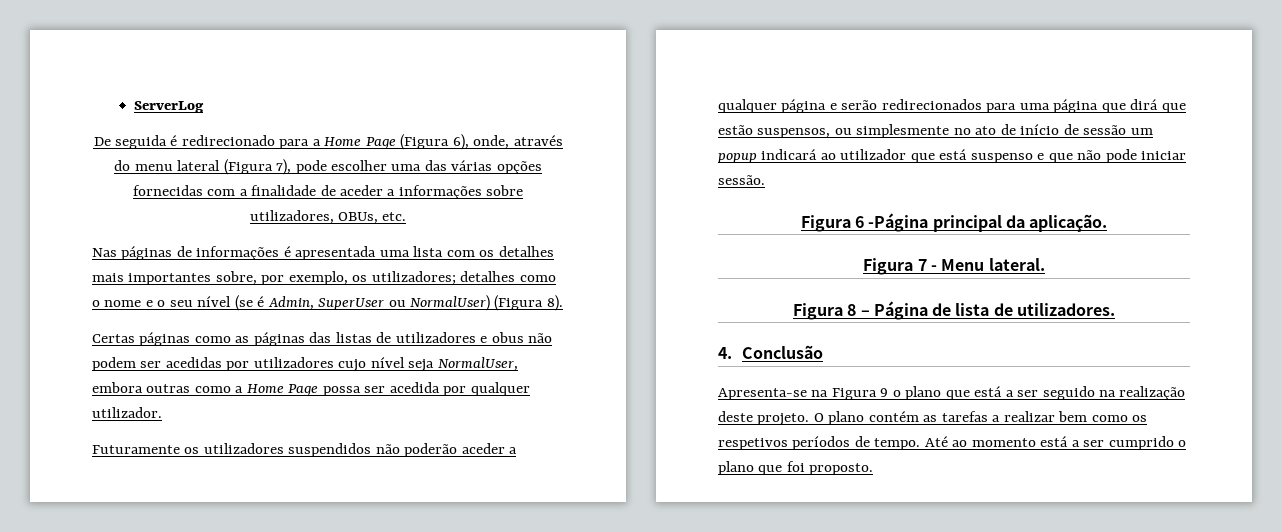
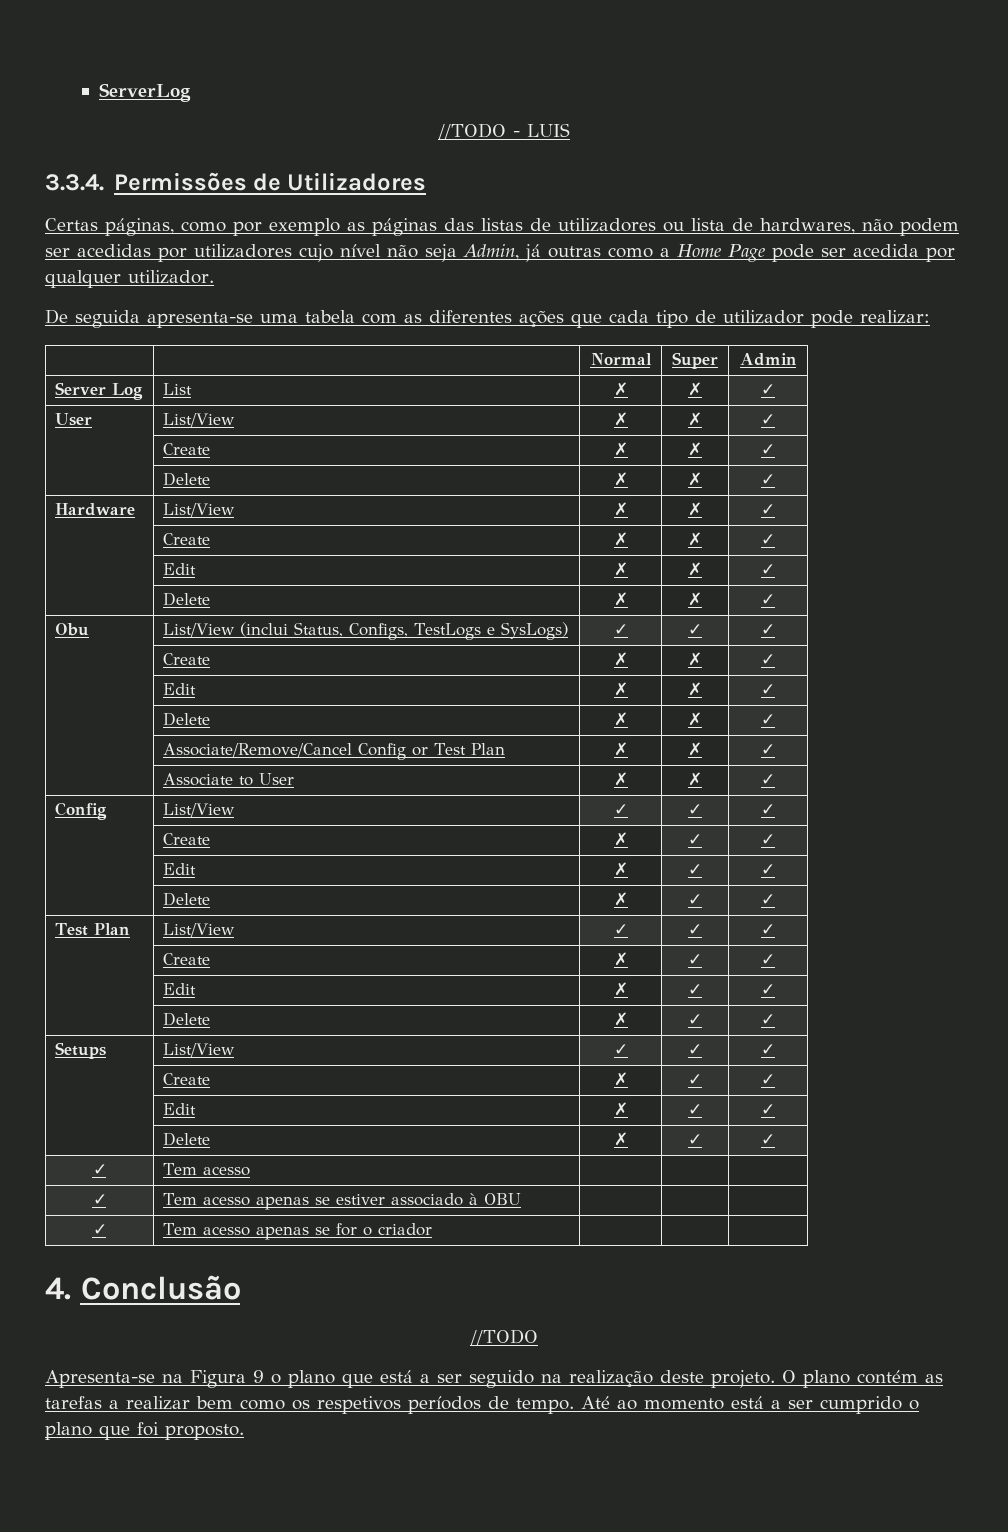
- De seguida é redirecionado para a Home Page (Figura 6), onde, através do menu lateral (Figura 7), pode escolher uma das várias opções fornecidas com a finalidade de aceder a informações sobre utilizadores, OBUs, etc.
- Nas páginas de informações é apresentada uma lista com os detalhes mais importantes sobre, por exemplo, os utilizadores; detalhes como o nome e o seu nível (se é Admin, SuperUser ou NormalUser) (Figura 8).
- Certas páginas como as páginas das listas de utilizadores e obus não podem ser acedidas por utilizadores cujo nível seja NormalUser, embora outras como a Home Page possa ser acedida por qualquer utilizador.
+ //TODO - LUIS
+ 3.3.4. Permissões de Utilizadores
+ Certas páginas, como por exemplo as páginas das listas de utilizadores ou lista de hardwares, não podem ser acedidas por utilizadores cujo nível não seja Admin, já outras como a Home Page pode ser acedida por qualquer utilizador.
- Futuramente os utilizadores suspendidos não poderão aceder a qualquer página e serão redirecionados para uma página que dirá que estão suspensos, ou simplesmente no ato de início de sessão um popup indicará ao utilizador que está suspenso e que não pode iniciar sessão.
- Figura 6 -Página principal da aplicação.
- Figura 7 - Menu lateral.
- Figura 8 – Página de lista de utilizadores.
+ De seguida apresenta-se uma tabela com as diferentes ações que cada tipo de utilizador pode realizar:
+ | | Normal | Super | Admin
+ Server Log | List | ✗ | ✗ | ✓
+ User | List/View | ✗ | ✗ | ✓
+ | Create | ✗ | ✗ | ✓
+ | Delete | ✗ | ✗ | ✓
+ Hardware | List/View | ✗ | ✗ | ✓
+ | Create | ✗ | ✗ | ✓
+ | Edit | ✗ | ✗ | ✓
+ | Delete | ✗ | ✗ | ✓
+ Obu | List/View (inclui Status, Configs, TestLogs e SysLogs) | ✓ | ✓ | ✓
+ | Create | ✗ | ✗ | ✓
+ | Edit | ✗ | ✗ | ✓
+ | Delete | ✗ | ✗ | ✓
+ | Associate/Remove/Cancel Config or Test Plan | ✗ | ✗ | ✓
+ | Associate to User | ✗ | ✗ | ✓
+ Config | List/View | ✓ | ✓ | ✓
+ | Create | ✗ | ✓ | ✓
+ | Edit | ✗ | ✓ | ✓
+ | Delete | ✗ | ✓ | ✓
+ Test Plan | List/View | ✓ | ✓ | ✓
+ | Create | ✗ | ✓ | ✓
+ | Edit | ✗ | ✓ | ✓
+ | Delete | ✗ | ✓ | ✓
+ Setups | List/View | ✓ | ✓ | ✓
+ | Create | ✗ | ✓ | ✓
+ | Edit | ✗ | ✓ | ✓
+ | Delete | ✗ | ✓ | ✓
+ ✓ | Tem acesso | | |
+ ✓ | Tem acesso apenas se estiver associado à OBU | | |
+ ✓ | Tem acesso apenas se for o criador | | |
  4. Conclusão
+ //TODO

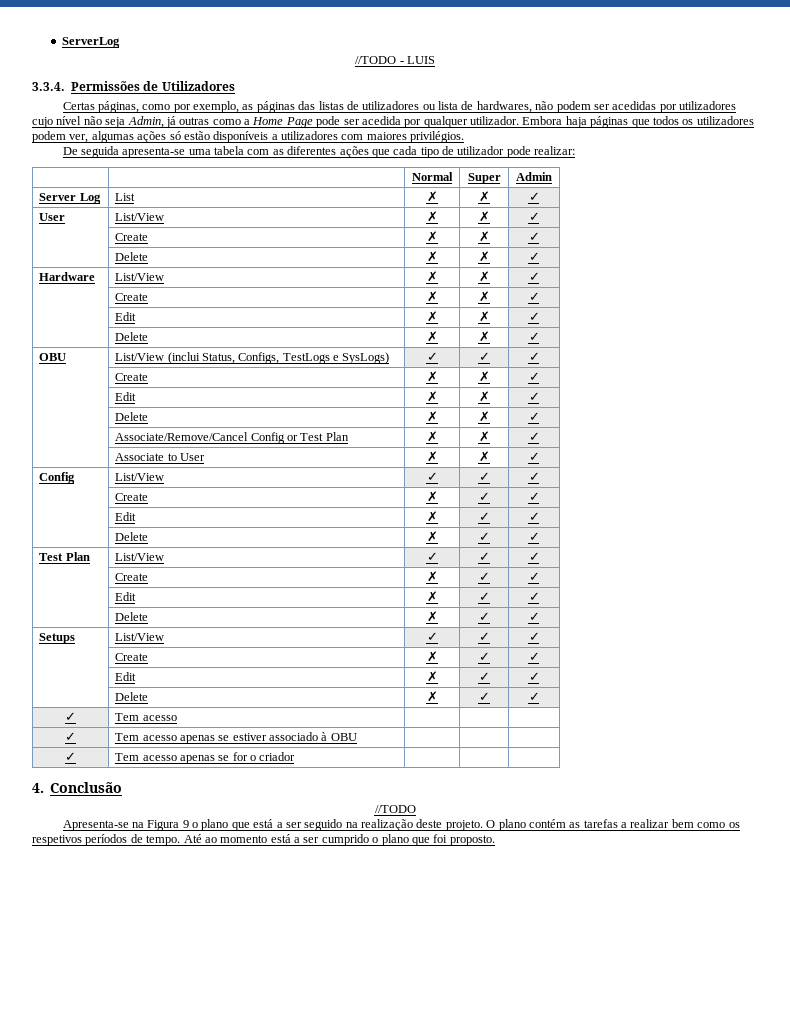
- Certas páginas, como por exemplo as páginas das listas de utilizadores ou lista de hardwares, não podem ser acedidas por utilizadores cujo nível não seja Admin, já outras como a Home Page pode ser acedida por qualquer utilizador.
+ Certas páginas, como por exemplo, as páginas das listas de utilizadores ou lista de hardwares, não podem ser acedidas por utilizadores cujo nível não seja Admin, já outras como a Home Page pode ser acedida por qualquer utilizador. Embora haja páginas que todos os utilizadores podem ver, algumas ações só estão disponíveis a utilizadores com maiores privilégios.
- Obu | List/View (inclui Status, Configs, TestLogs e SysLogs) | ✓ | ✓ | ✓
+ OBU | List/View (inclui Status, Configs, TestLogs e SysLogs) | ✓ | ✓ | ✓

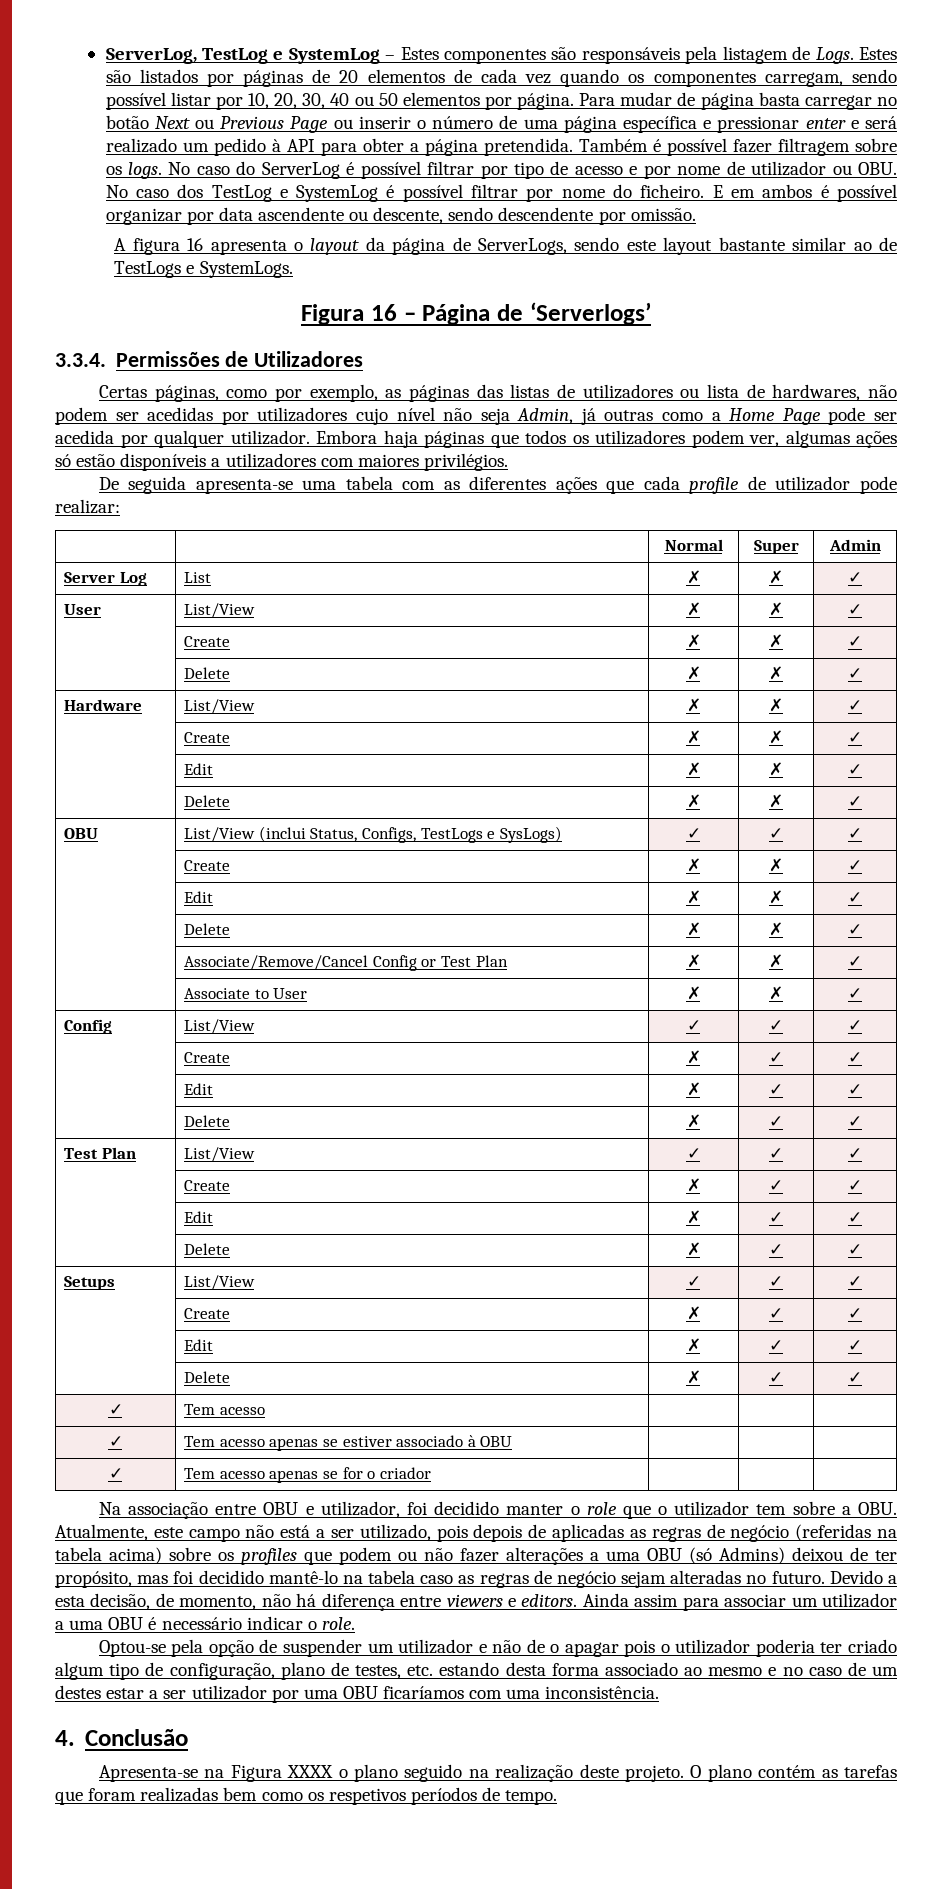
- ServerLog
- //TODO - LUIS
+ ServerLog, TestLog e SystemLog – Estes componentes são responsáveis pela listagem de Logs. Estes são listados por páginas de 20 elementos de cada vez quando os componentes carregam, sendo possível listar por 10, 20, 30, 40 ou 50 elementos por página. Para mudar de página basta carregar no botão Next ou Previous Page ou inserir o número de uma página específica e pressionar enter e será realizado um pedido à API para obter a página pretendida. Também é possível fazer filtragem sobre os logs. No caso do ServerLog é possível filtrar por tipo de acesso e por nome de utilizador ou OBU. No caso dos TestLog e SystemLog é possível filtrar por nome do ficheiro. E em ambos é possível organizar por data ascendente ou descente, sendo descendente por omissão.
+ A figura 16 apresenta o layout da página de ServerLogs, sendo este layout bastante similar ao de TestLogs e SystemLogs.
+ Figura 16 – Página de ‘Serverlogs’
- De seguida apresenta-se uma tabela com as diferentes ações que cada tipo de utilizador pode realizar:
+ De seguida apresenta-se uma tabela com as diferentes ações que cada profile de utilizador pode realizar:
+ Na associação entre OBU e utilizador, foi decidido manter o role que o utilizador tem sobre a OBU. Atualmente, este campo não está a ser utilizado, pois depois de aplicadas as regras de negócio (referidas na tabela acima) sobre os profiles que podem ou não fazer alterações a uma OBU (só Admins) deixou de ter propósito, mas foi decidido mantê-lo na tabela caso as regras de negócio sejam alteradas no futuro. Devido a esta decisão, de momento, não há diferença entre viewers e editors. Ainda assim para associar um utilizador a uma OBU é necessário indicar o role.
+ Optou-se pela opção de suspender um utilizador e não de o apagar pois o utilizador poderia ter criado algum tipo de configuração, plano de testes, etc. estando desta forma associado ao mesmo e no caso de um destes estar a ser utilizador por uma OBU ficaríamos com uma inconsistência.
  4. Conclusão
- //TODO
- Apresenta-se na Figura 9 o plano que está a ser seguido na realização deste projeto.
+ Apresenta-se na Figura XXXX o plano seguido na realização deste projeto.
- O plano contém as tarefas a realizar bem como os respetivos períodos de tempo. Até ao momento está a ser cumprido o plano que foi proposto.
+ O plano contém as tarefas que foram realizadas bem como os respetivos períodos de tempo.

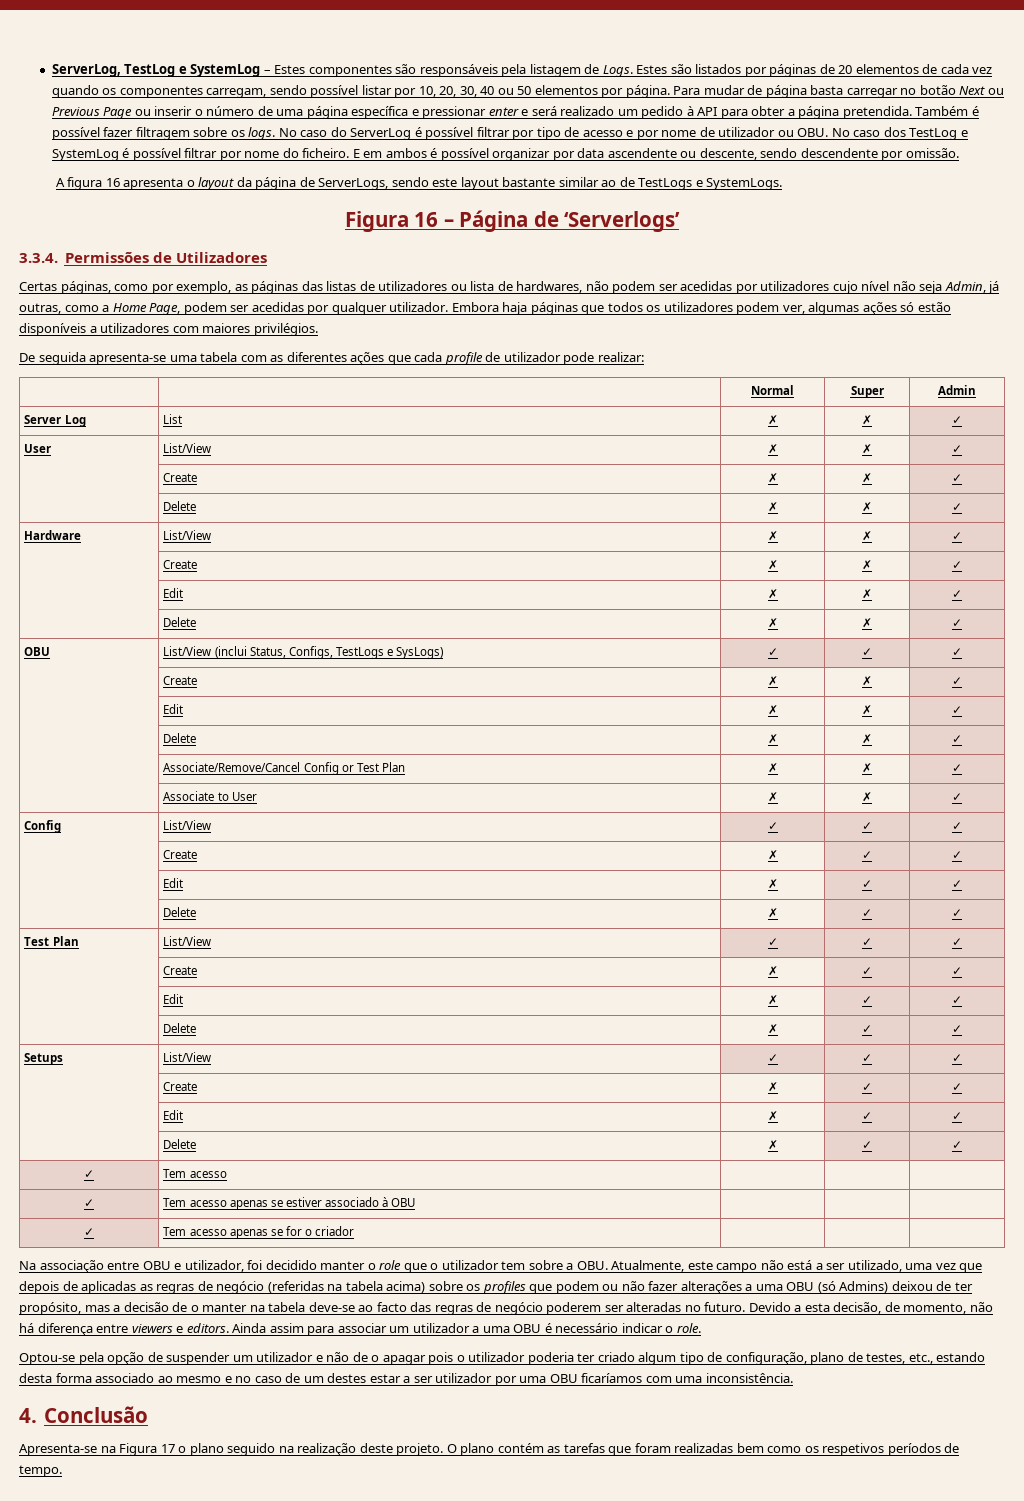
- Certas páginas, como por exemplo, as páginas das listas de utilizadores ou lista de hardwares, não podem ser acedidas por utilizadores cujo nível não seja Admin, já outras como a Home Page pode ser acedida por qualquer utilizador.
+ Certas páginas, como por exemplo, as páginas das listas de utilizadores ou lista de hardwares, não podem ser acedidas por utilizadores cujo nível não seja Admin, já outras, como a Home Page, podem ser acedidas por qualquer utilizador.
- Na associação entre OBU e utilizador, foi decidido manter o role que o utilizador tem sobre a OBU. Atualmente, este campo não está a ser utilizado, pois depois de aplicadas as regras de negócio (referidas na tabela acima) sobre os profiles que podem ou não fazer alterações a uma OBU (só Admins) deixou de ter propósito, mas foi decidido mantê-lo na tabela caso as regras de negócio sejam alteradas no futuro.
+ Na associação entre OBU e utilizador, foi decidido manter o role que o utilizador tem sobre a OBU. Atualmente, este campo não está a ser utilizado, uma vez que depois de aplicadas as regras de negócio (referidas na tabela acima) sobre os profiles que podem ou não fazer alterações a uma OBU (só Admins) deixou de ter propósito, mas a decisão de o manter na tabela deve-se ao facto das regras de negócio poderem ser alteradas no futuro.
- Optou-se pela opção de suspender um utilizador e não de o apagar pois o utilizador poderia ter criado algum tipo de configuração, plano de testes, etc. estando desta forma associado ao mesmo e no caso de um destes estar a ser utilizador por uma OBU ficaríamos com uma inconsistência.
+ Optou-se pela opção de suspender um utilizador e não de o apagar pois o utilizador poderia ter criado algum tipo de configuração, plano de testes, etc., estando desta forma associado ao mesmo e no caso de um destes estar a ser utilizador por uma OBU ficaríamos com uma inconsistência.
- Apresenta-se na Figura XXXX o plano seguido na realização deste projeto.
+ Apresenta-se na Figura 17 o plano seguido na realização deste projeto.

